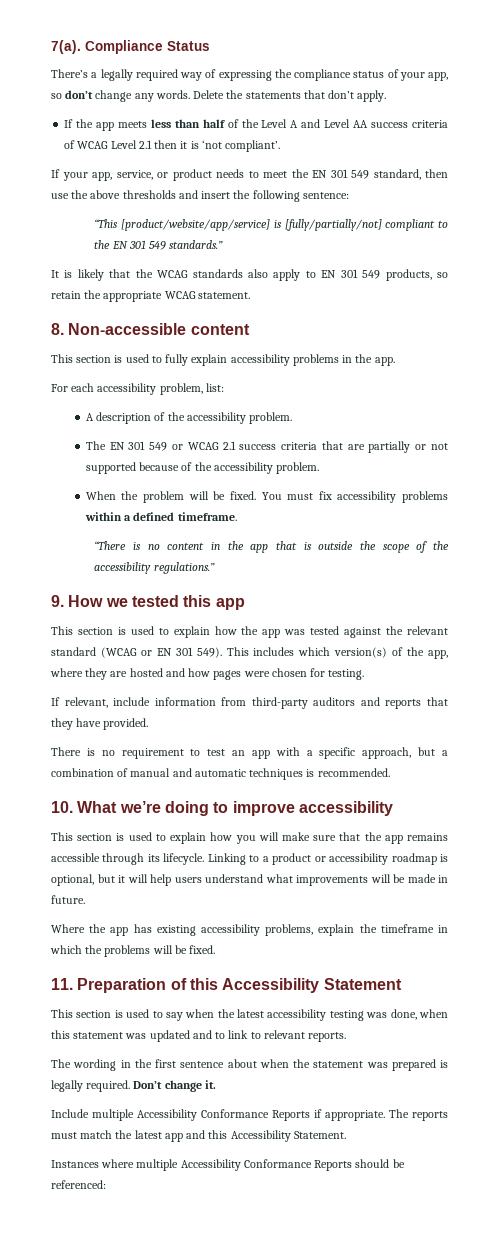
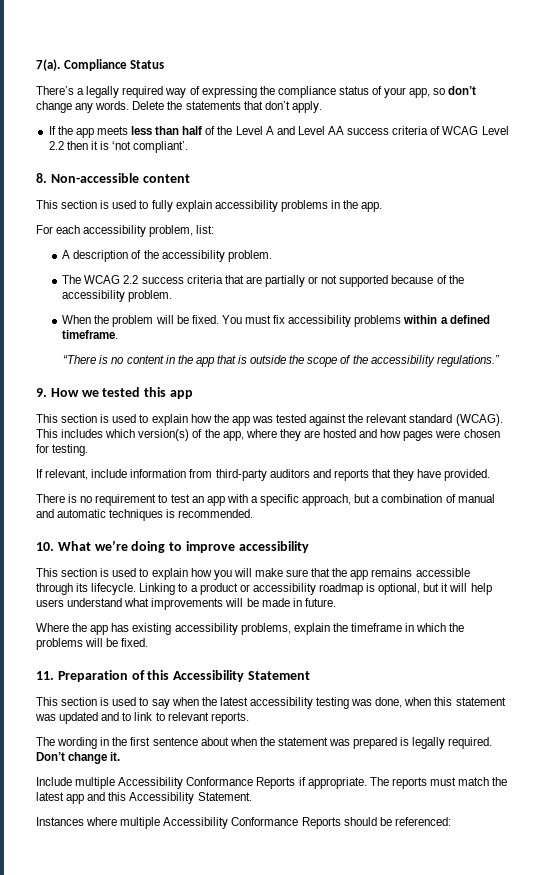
- If the app meets less than half of the Level A and Level AA success criteria of WCAG Level 2.1 then it is ‘not compliant’.
+ If the app meets less than half of the Level A and Level AA success criteria of WCAG Level 2.2 then it is ‘not compliant’.
- If your app, service, or product needs to meet the EN 301 549 standard, then use the above thresholds and insert the following sentence:
- “This [product/website/app/service] is [fully/partially/not] compliant to the EN 301 549 standards.”
- It is likely that the WCAG standards also apply to EN 301 549 products, so retain the appropriate WCAG statement.
- The EN 301 549 or WCAG 2.1 success criteria that are partially or not supported because of the accessibility problem.
+ The WCAG 2.2 success criteria that are partially or not supported because of the accessibility problem.
- This section is used to explain how the app was tested against the relevant standard (WCAG or EN 301 549).
+ This section is used to explain how the app was tested against the relevant standard (WCAG).

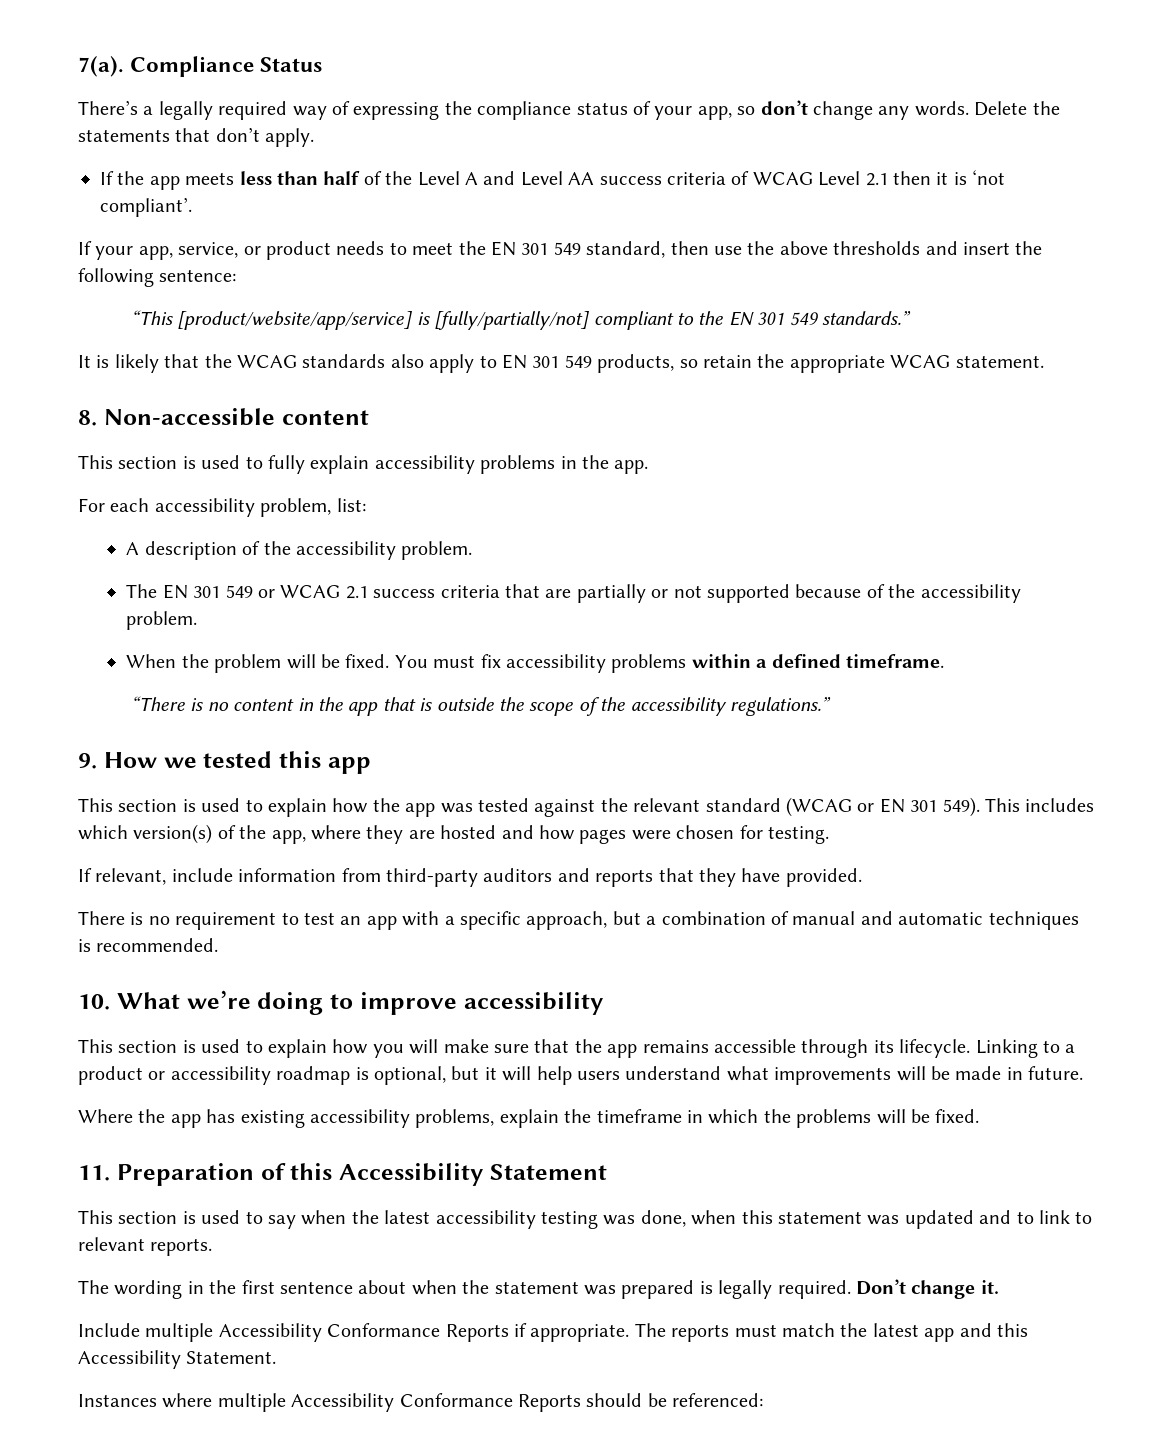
- If the app meets less than half of the Level A and Level AA success criteria of WCAG Level 2.2 then it is ‘not compliant’.
+ If the app meets less than half of the Level A and Level AA success criteria of WCAG Level 2.1 then it is ‘not compliant’.
+ If your app, service, or product needs to meet the EN 301 549 standard, then use the above thresholds and insert the following sentence:
+ “This [product/website/app/service] is [fully/partially/not] compliant to the EN 301 549 standards.”
+ It is likely that the WCAG standards also apply to EN 301 549 products, so retain the appropriate WCAG statement.
- The WCAG 2.2 success criteria that are partially or not supported because of the accessibility problem.
+ The EN 301 549 or WCAG 2.1 success criteria that are partially or not supported because of the accessibility problem.
- This section is used to explain how the app was tested against the relevant standard (WCAG).
+ This section is used to explain how the app was tested against the relevant standard (WCAG or EN 301 549).

